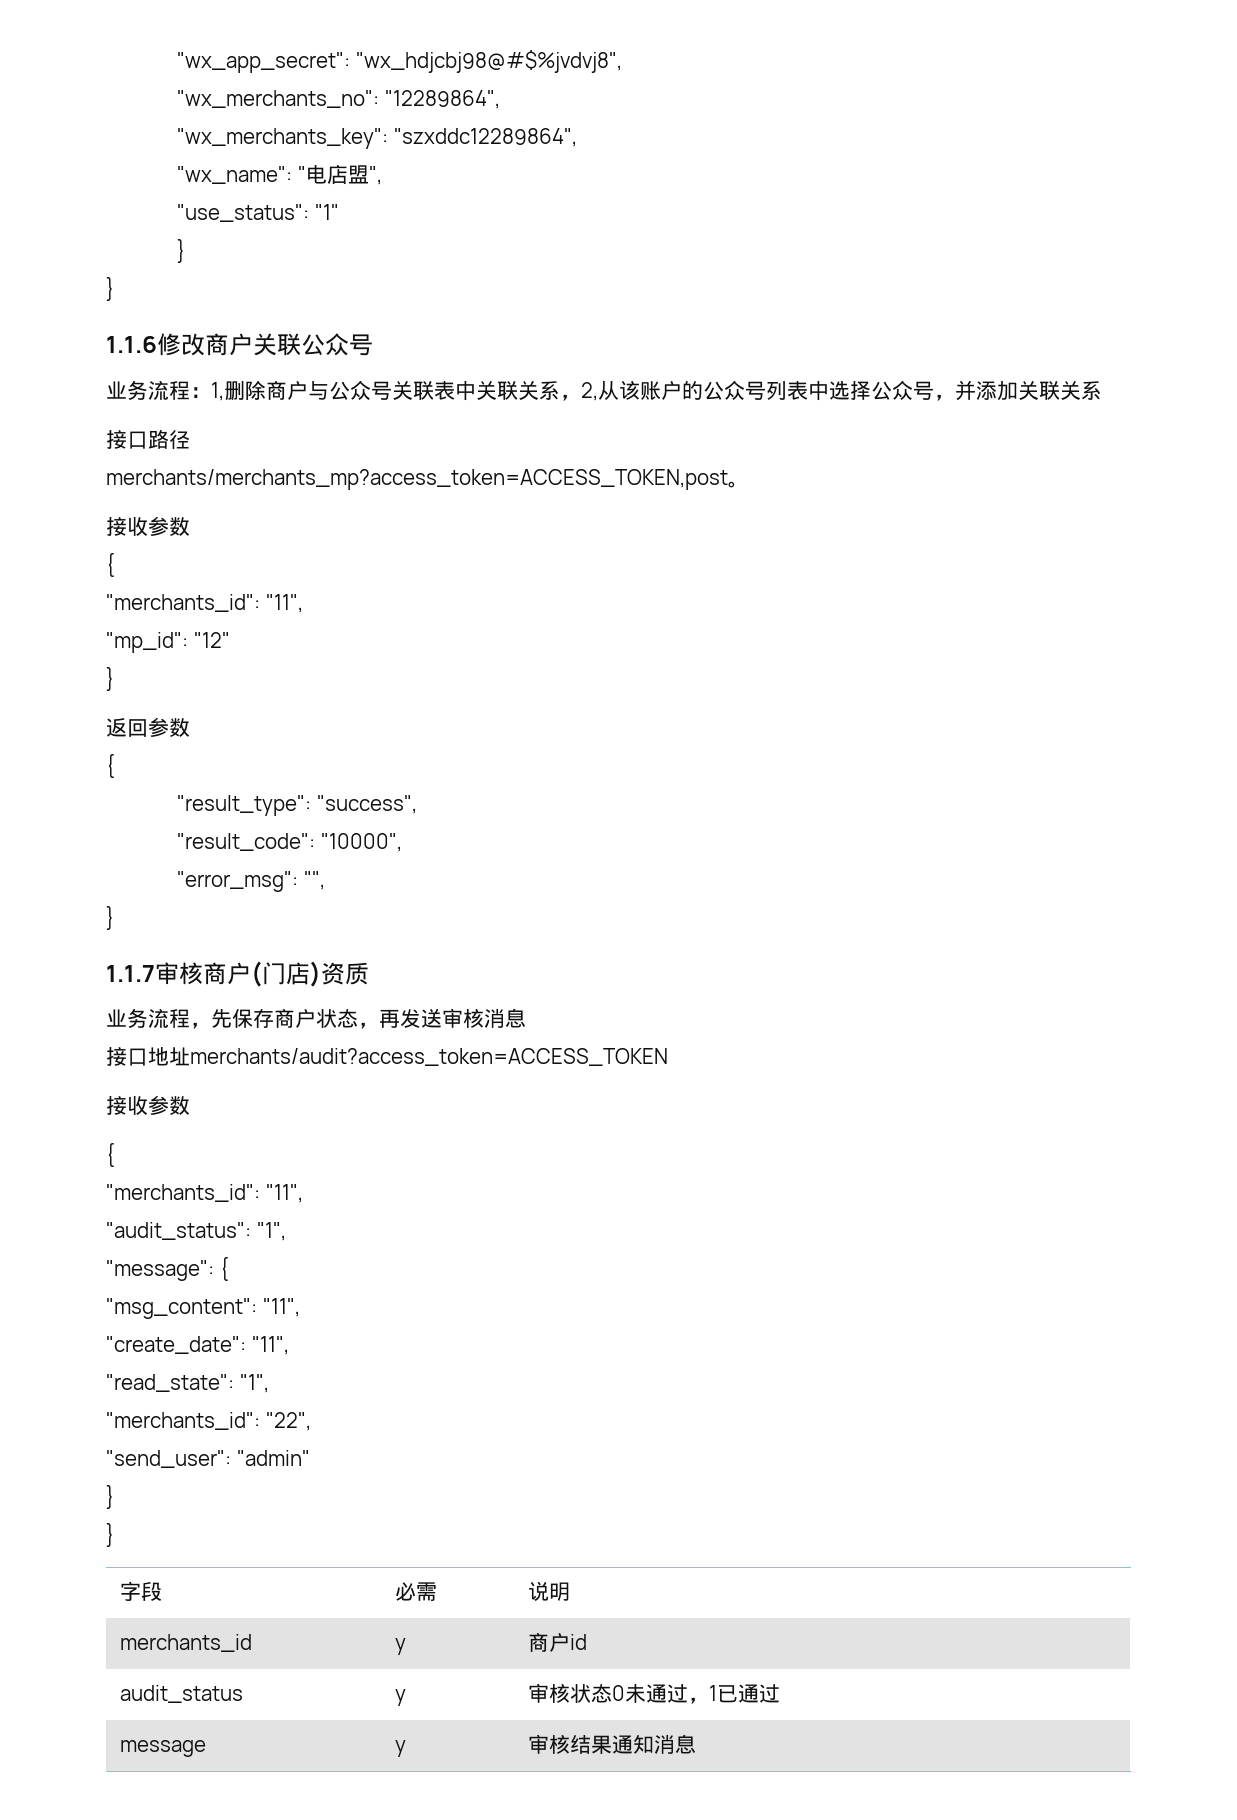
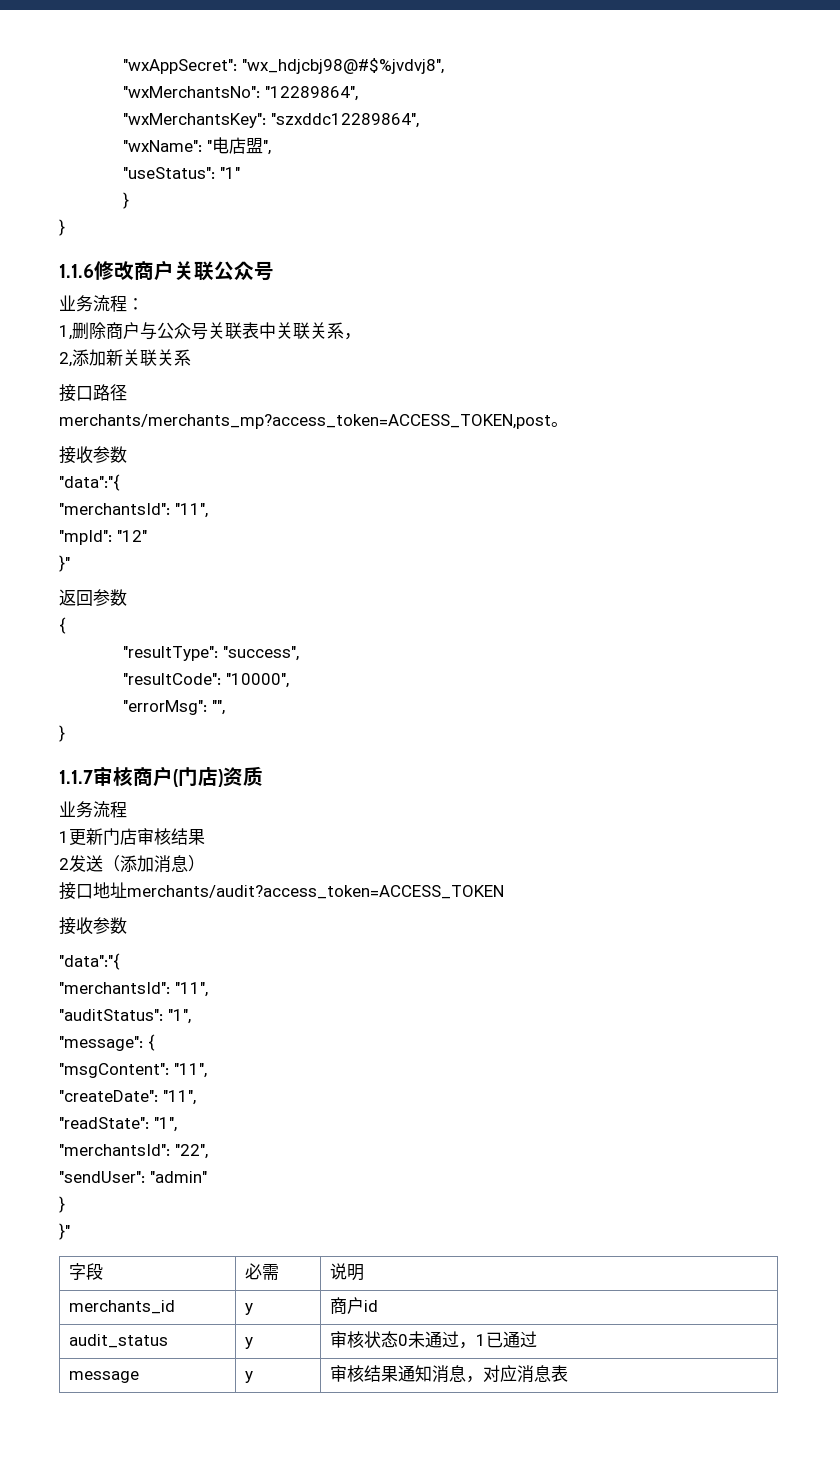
- "wx_app_secret": "wx_hdjcbj98@#$%jvdvj8",
+ "wxAppSecret": "wx_hdjcbj98@#$%jvdvj8",
- "wx_merchants_no": "12289864",
+ "wxMerchantsNo": "12289864",
- "wx_merchants_key": "szxddc12289864",
+ "wxMerchantsKey": "szxddc12289864",
- "wx_name": "电店盟",
+ "wxName": "电店盟",
- "use_status": "1"
+ "useStatus": "1"
- 业务流程：1,删除商户与公众号关联表中关联关系，2,从该账户的公众号列表中选择公众号，并添加关联关系
+ 业务流程：
+ 1,删除商户与公众号关联表中关联关系，
+ 2,添加新关联关系
  merchants/merchants_mp?access_token=ACCESS_TOKEN,post。
  接收参数
- {
- "merchants_id": "11",
- "mp_id": "12"
- }
+ "data":"{
+ "merchantsId": "11",
+ "mpId": "12"
+ }"
- "result_type": "success",
+ "resultType": "success",
- "result_code": "10000",
+ "resultCode": "10000",
- "error_msg": "",
+ "errorMsg": "",
  1.1.7审核商户(门店)资质
- 业务流程，先保存商户状态，再发送审核消息
+ 业务流程
+ 1更新门店审核结果
+ 2发送（添加消息）
  接口地址merchants/audit?access_token=ACCESS_TOKEN
  接收参数
- {
- "merchants_id": "11",
- "audit_status": "1",
+ "data":"{
+ "merchantsId": "11",
+ "auditStatus": "1",
- "msg_content": "11",
- "create_date": "11",
- "read_state": "1",
- "merchants_id": "22",
+ "msgContent": "11",
+ "createDate": "11",
+ "readState": "1",
+ "merchantsId": "22",
- "send_user": "admin"
+ "sendUser": "admin"
  }
- }
+ }"
- message | y | 审核结果通知消息
+ message | y | 审核结果通知消息，对应消息表

